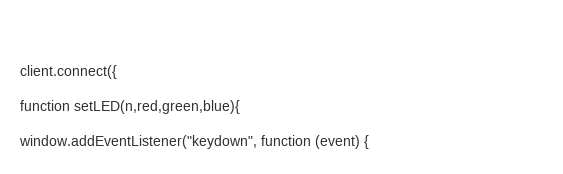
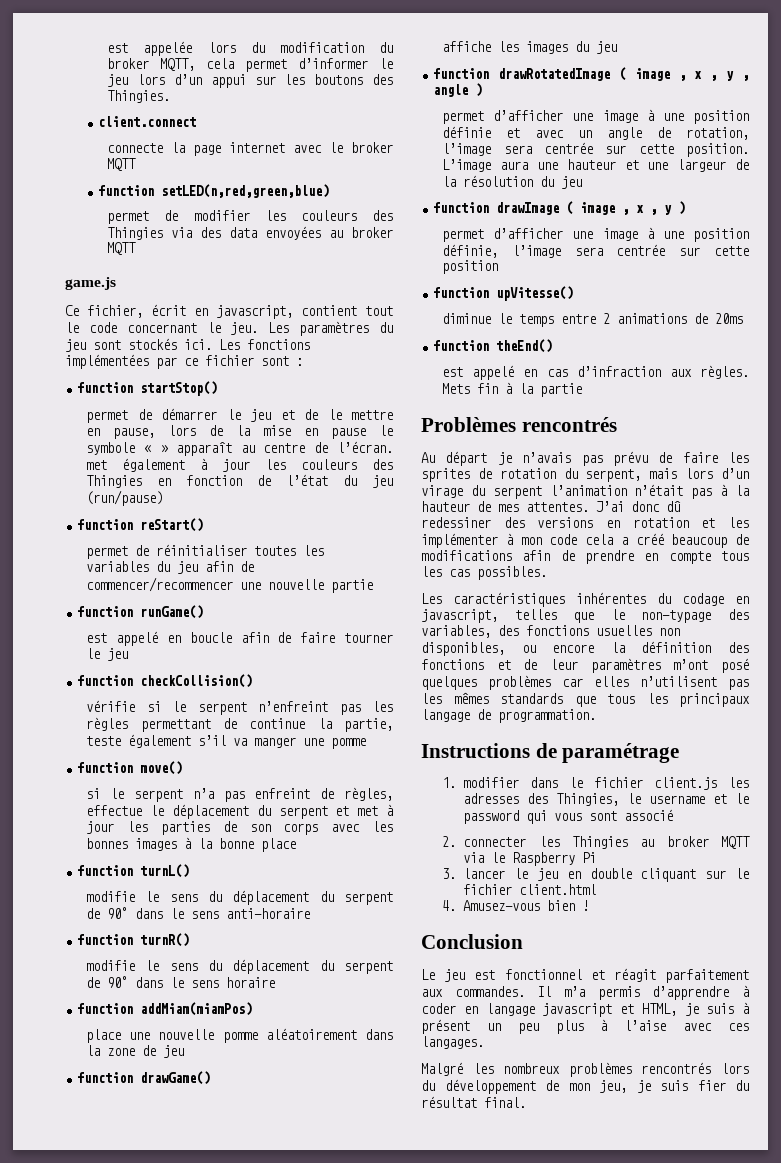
- client.connect({
- function setLED(n,red,green,blue){
- window.addEventListener("keydown", function (event) {
+ est appelée lors du modification du broker MQTT, cela permet d’informer le jeu lors d’un appui sur les boutons des Thingies.
+ client.connect
+ connecte la page internet avec le broker MQTT
+ function setLED(n,red,green,blue)
+ permet de modifier les couleurs des Thingies via des data envoyées au broker MQTT
+ game.js
+ Ce fichier, écrit en javascript, contient tout le code concernant le jeu. Les paramètres du jeu sont stockés ici. Les fonctions implémentées par ce fichier sont :
+ function startStop()
+ permet de démarrer le jeu et de le mettre en pause, lors de la mise en pause le symbole « » apparaît au centre de l’écran. met également à jour les couleurs des Thingies en fonction de l’état du jeu (run/pause)
+ function reStart()
+ permet de réinitialiser toutes les variables du jeu afin de commencer/recommencer une nouvelle partie
+ function runGame()
+ est appelé en boucle afin de faire tourner le jeu
+ function checkCollision()
+ vérifie si le serpent n’enfreint pas les règles permettant de continue la partie, teste également s’il va manger une pomme
+ function move()
+ si le serpent n’a pas enfreint de règles, effectue le déplacement du serpent et met à jour les parties de son corps avec les bonnes images à la bonne place
+ function turnL()
+ modifie le sens du déplacement du serpent de 90° dans le sens anti-horaire
+ function turnR()
+ modifie le sens du déplacement du serpent de 90° dans le sens horaire
+ function addMiam(miamPos)
+ place une nouvelle pomme aléatoirement dans la zone de jeu
+ function drawGame()
+ affiche les images du jeu
+ function drawRotatedImage ( image , x , y , angle )
+ permet d’afficher une image à une position définie et avec un angle de rotation, l’image sera centrée sur cette position. L’image aura une hauteur et une largeur de la résolution du jeu
+ function drawImage ( image , x , y )
+ permet d’afficher une image à une position définie, l’image sera centrée sur cette position
+ function upVitesse()
+ diminue le temps entre 2 animations de 20ms
+ function theEnd()
+ est appelé en cas d’infraction aux règles. Mets fin à la partie
+ Problèmes rencontrés
+ Au départ je n’avais pas prévu de faire les sprites de rotation du serpent, mais lors d’un virage du serpent l’animation n’était pas à la hauteur de mes attentes. J’ai donc dû redessiner des versions en rotation et les implémenter à mon code cela a créé beaucoup de modifications afin de prendre en compte tous les cas possibles.
+ Les caractéristiques inhérentes du codage en javascript, telles que le non-typage des variables, des fonctions usuelles non disponibles, ou encore la définition des fonctions et de leur paramètres m’ont posé quelques problèmes car elles n’utilisent pas les mêmes standards que tous les principaux langage de programmation.
+ Instructions de paramétrage
+ 1. modifier dans le fichier client.js les adresses des Thingies, le username et le password qui vous sont associé
+ 2. connecter les Thingies au broker MQTT via le Raspberry Pi
+ 3. lancer le jeu en double cliquant sur le fichier client.html
+ 4. Amusez-vous bien !
+ Conclusion
+ Le jeu est fonctionnel et réagit parfaitement aux commandes. Il m’a permis d’apprendre à coder en langage javascript et HTML, je suis à présent un peu plus à l’aise avec ces langages.
+ Malgré les nombreux problèmes rencontrés lors du développement de mon jeu, je suis fier du résultat final.

